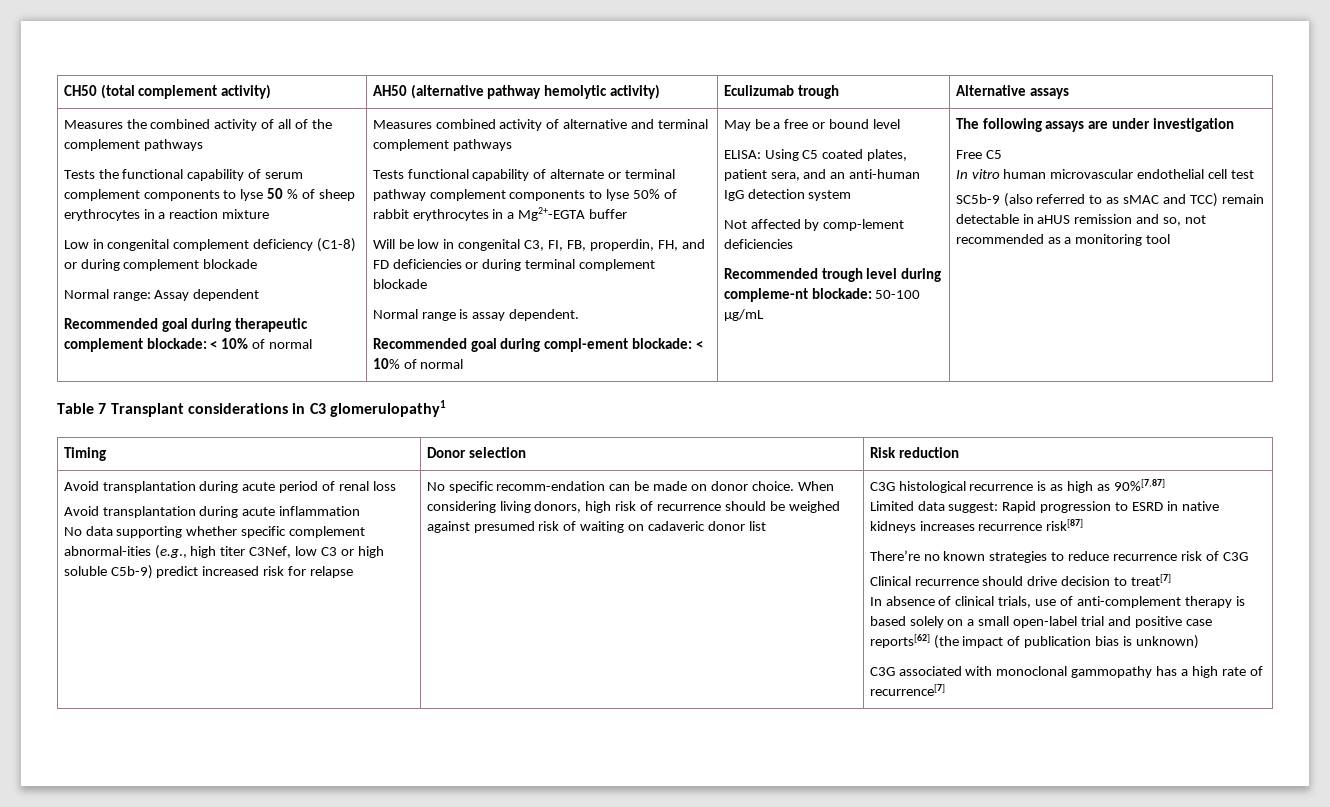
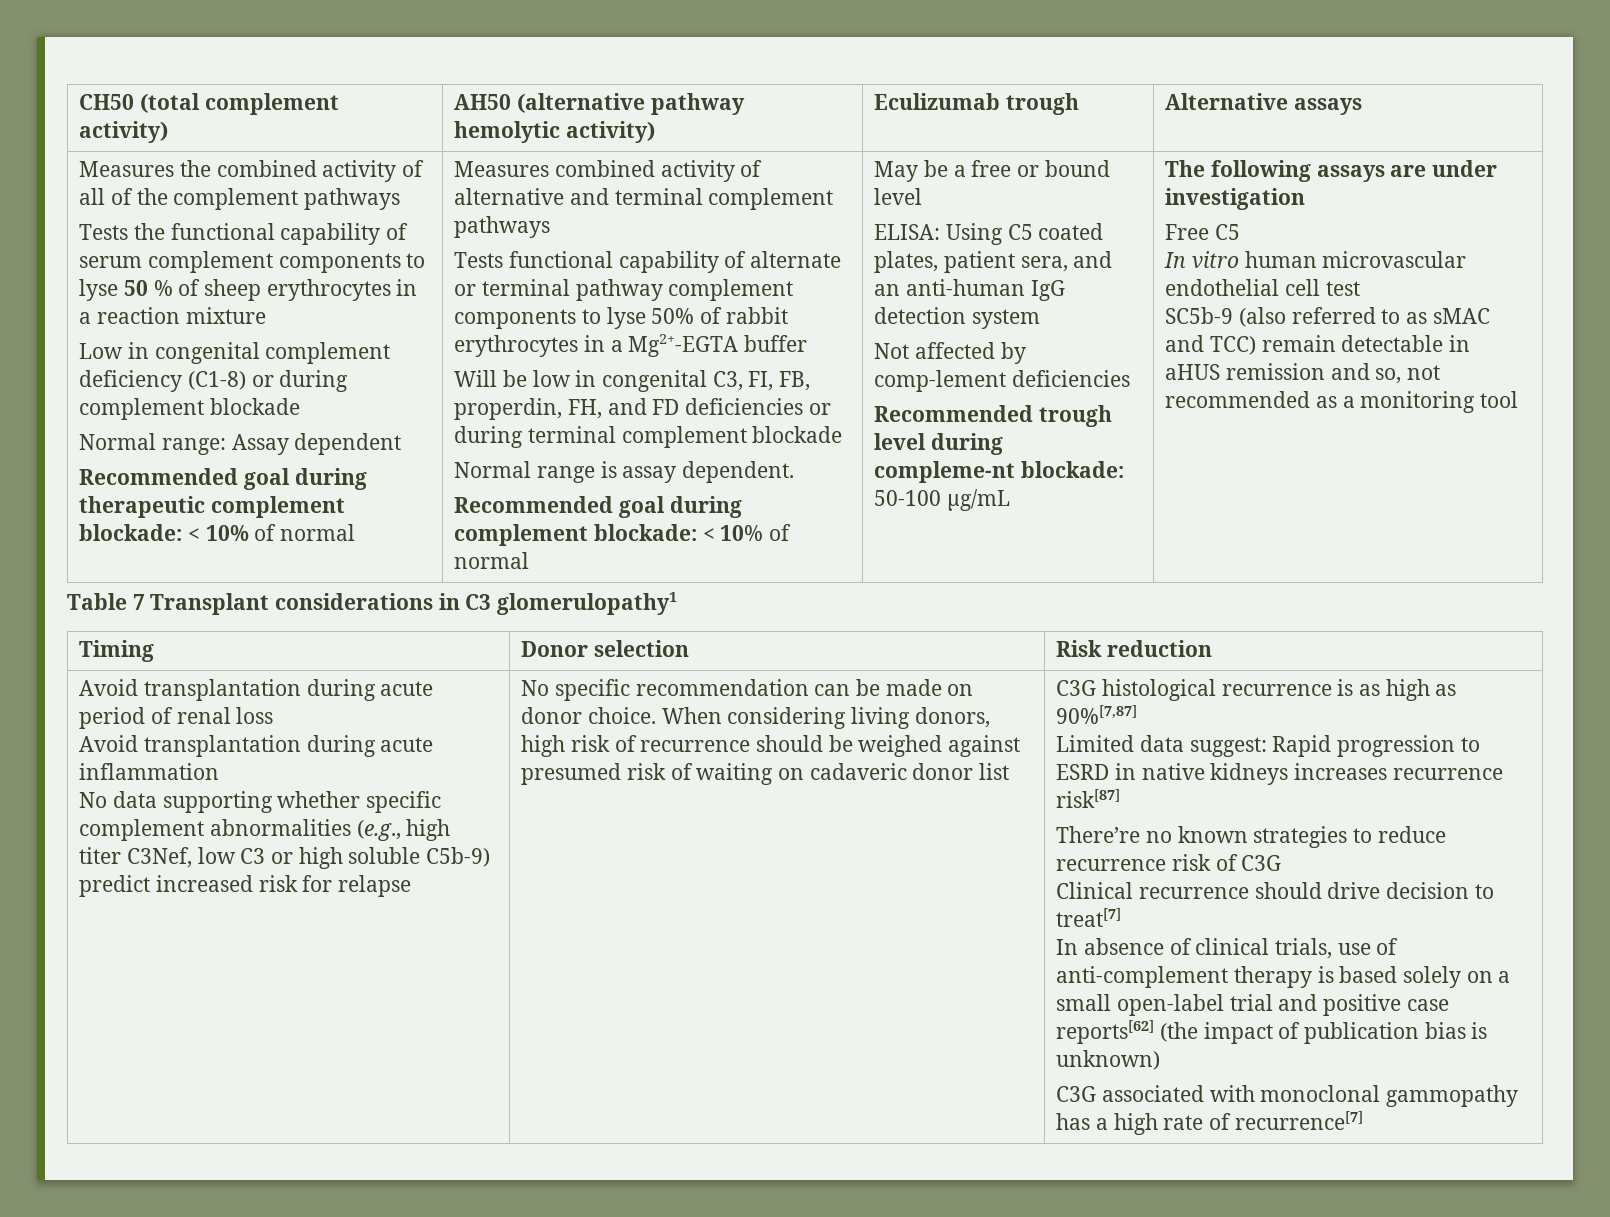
- Recommended goal during compl-ement blockade: < 10% of normal
+ Recommended goal during complement blockade: < 10% of normal
- No data supporting whether specific complement abnormal-ities (e.g., high titer C3Nef, low C3 or high soluble C5b-9) predict increased risk for relapse
+ No data supporting whether specific complement abnormalities (e.g., high titer C3Nef, low C3 or high soluble C5b-9) predict increased risk for relapse
- No specific recomm-endation can be made on donor choice.
+ No specific recommendation can be made on donor choice.

